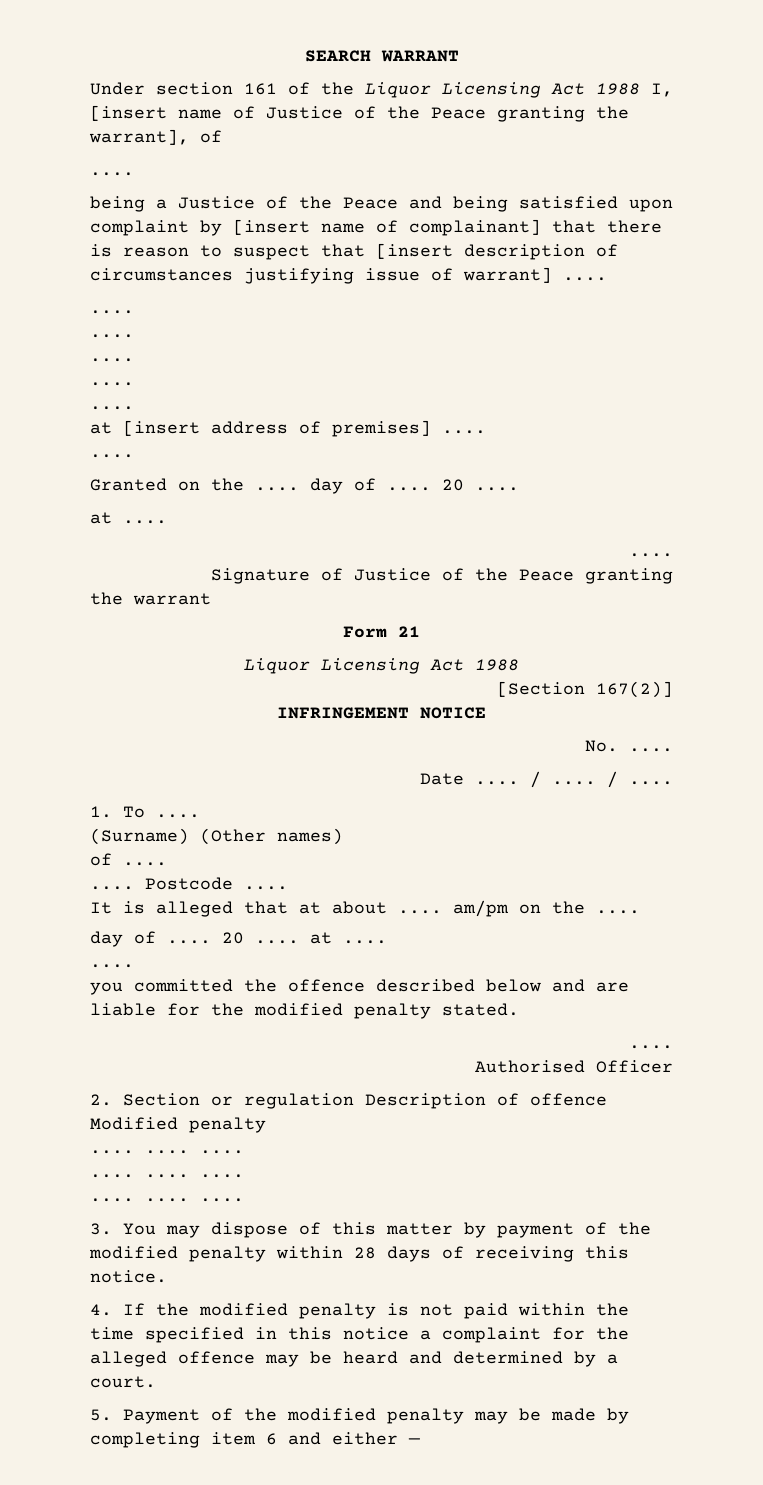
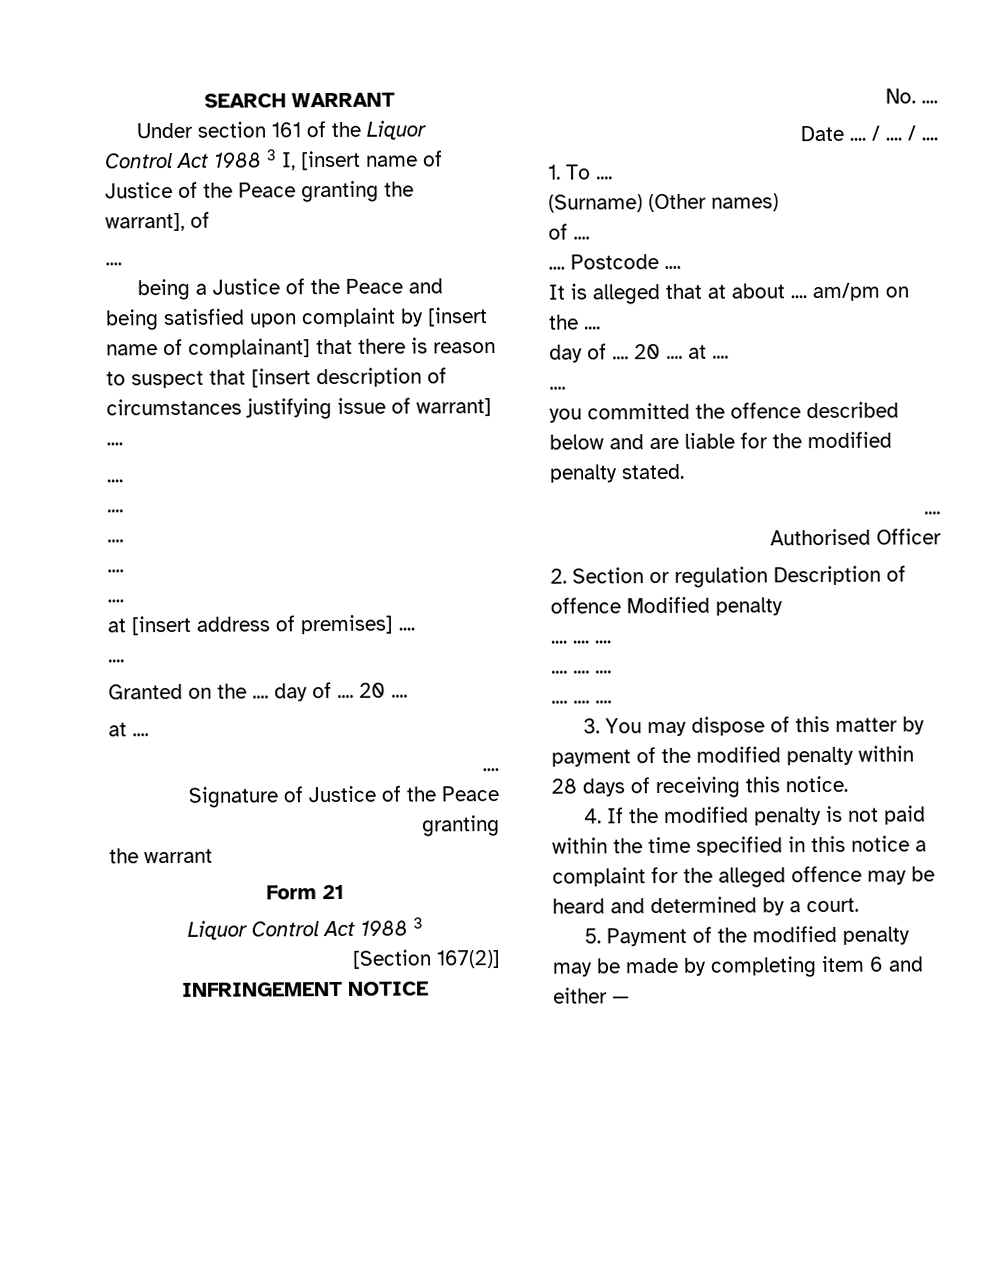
- Under section 161 of the Liquor Licensing Act 1988 I, [insert name of Justice of the Peace granting the warrant], of
+ Under section 161 of the Liquor Control Act 1988 3 I, [insert name of Justice of the Peace granting the warrant], of
  Form 21
- Liquor Licensing Act 1988
+ Liquor Control Act 1988 3

